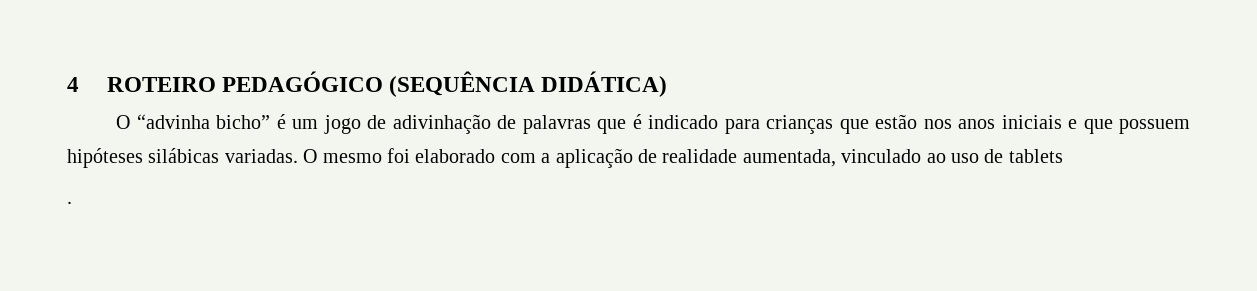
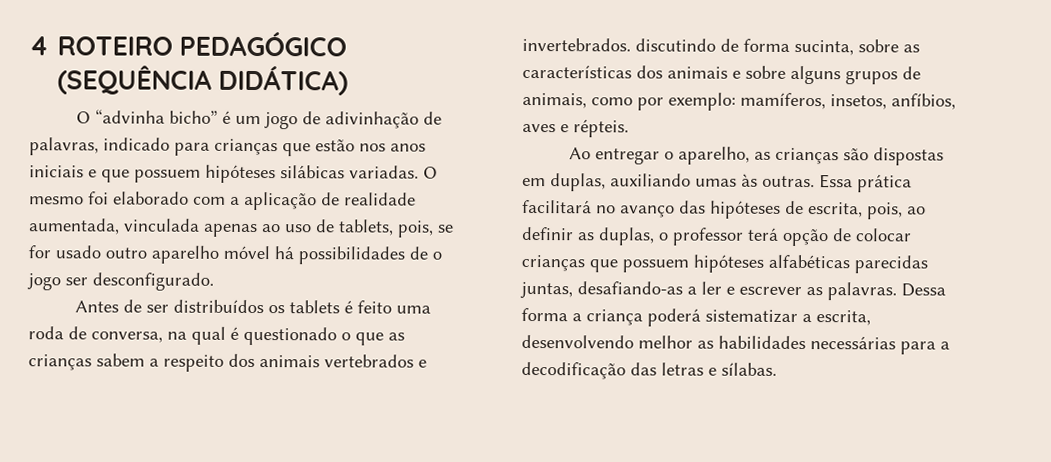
- O “advinha bicho” é um jogo de adivinhação de palavras que é indicado para crianças que estão nos anos iniciais e que possuem hipóteses silábicas variadas.
+ O “advinha bicho” é um jogo de adivinhação de palavras, indicado para crianças que estão nos anos iniciais e que possuem hipóteses silábicas variadas.
- O mesmo foi elaborado com a aplicação de realidade aumentada, vinculado ao uso de tablets
- .
+ O mesmo foi elaborado com a aplicação de realidade aumentada, vinculada apenas ao uso de tablets, pois, se for usado outro aparelho móvel há possibilidades de o jogo ser desconfigurado.
+ Antes de ser distribuídos os tablets é feito uma roda de conversa, na qual é questionado o que as crianças sabem a respeito dos animais vertebrados e invertebrados. discutindo de forma sucinta, sobre as características dos animais e sobre alguns grupos de animais, como por exemplo: mamíferos, insetos, anfíbios, aves e répteis.
+ Ao entregar o aparelho, as crianças são dispostas em duplas, auxiliando umas às outras. Essa prática facilitará no avanço das hipóteses de escrita, pois, ao definir as duplas, o professor terá opção de colocar crianças que possuem hipóteses alfabéticas parecidas juntas, desafiando-as a ler e escrever as palavras. Dessa forma a criança poderá sistematizar a escrita, desenvolvendo melhor as habilidades necessárias para a decodificação das letras e sílabas.

